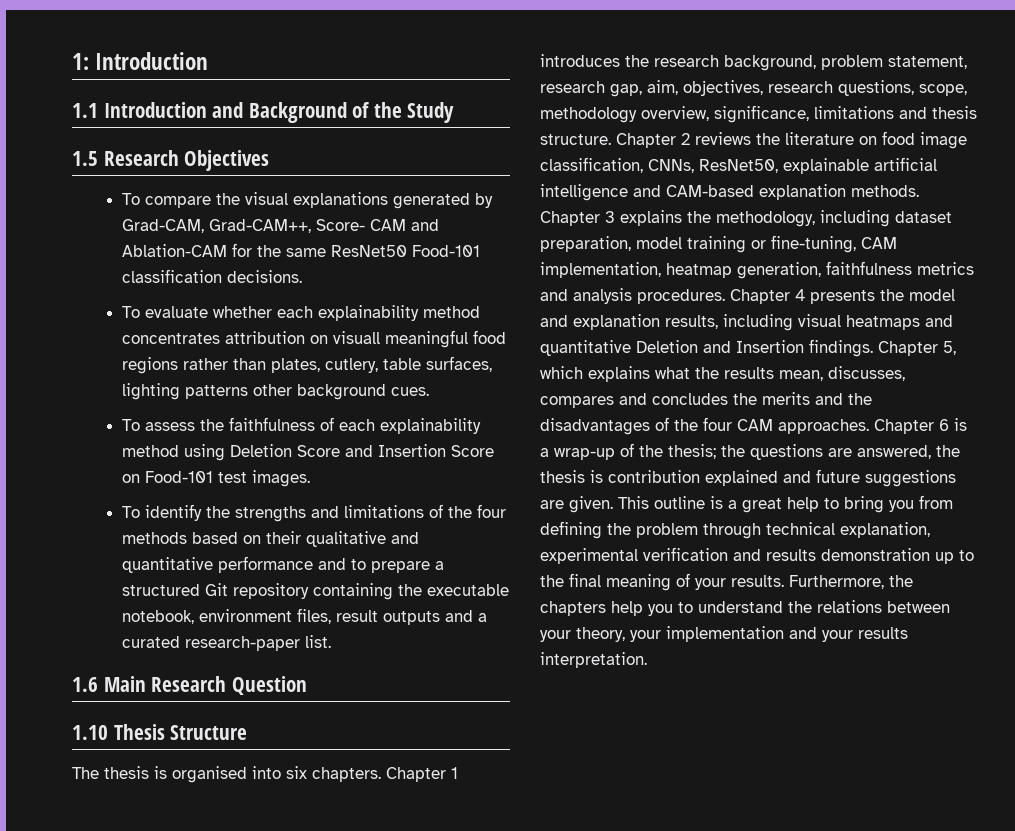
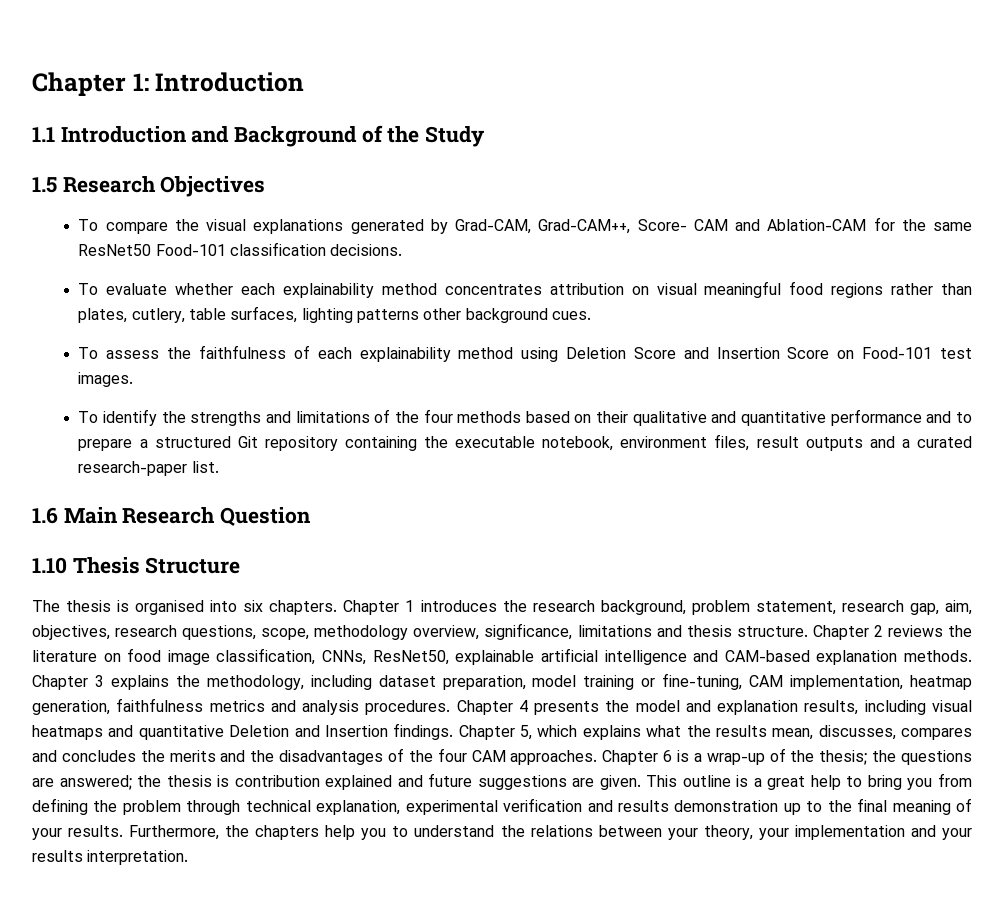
- 1: Introduction
+ Chapter 1: Introduction
- To evaluate whether each explainability method concentrates attribution on visuall meaningful food regions rather than plates, cutlery, table surfaces, lighting patterns other background cues.
+ To evaluate whether each explainability method concentrates attribution on visual meaningful food regions rather than plates, cutlery, table surfaces, lighting patterns other background cues.
- Chapter 6 is a wrap-up of the thesis; the questions are answered, the thesis is contribution explained and future suggestions are given.
+ Chapter 6 is a wrap-up of the thesis; the questions are answered; the thesis is contribution explained and future suggestions are given.

